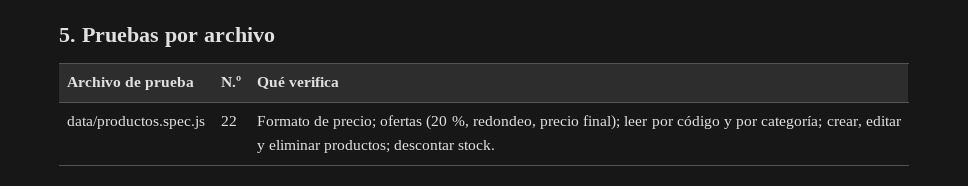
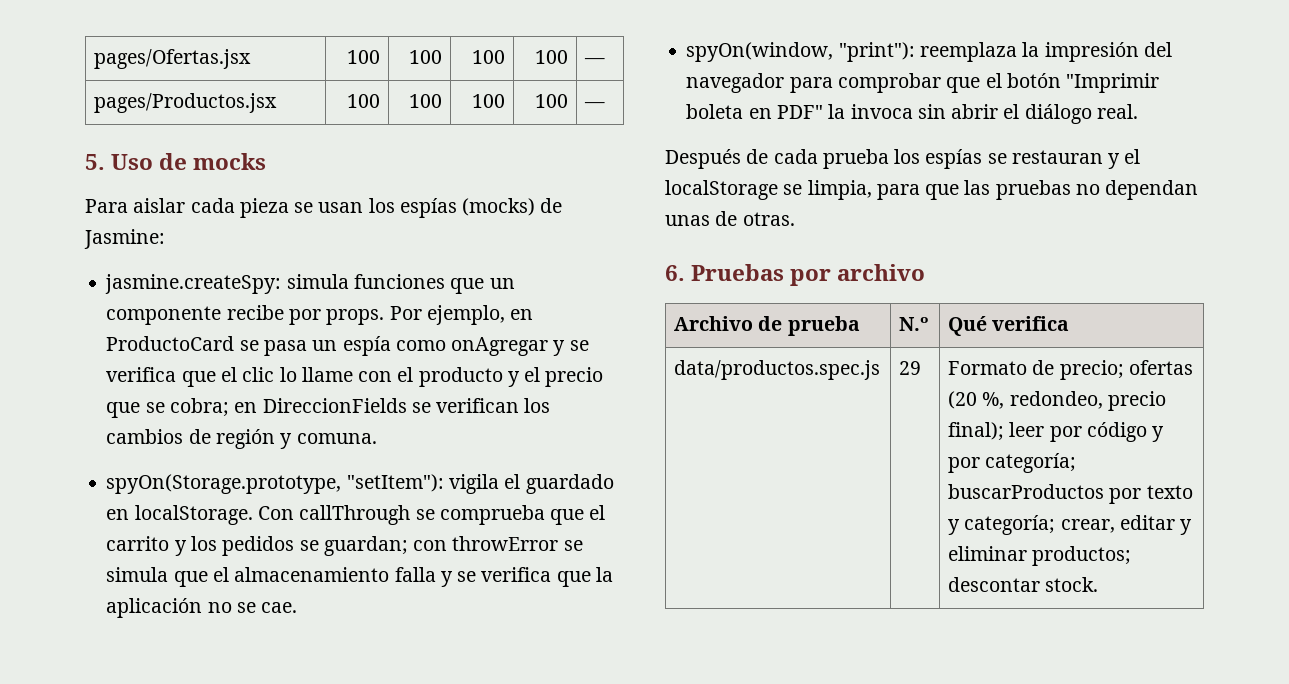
- 5. Pruebas por archivo
+ pages/Ofertas.jsx | 100 | 100 | 100 | 100 | —
+ pages/Productos.jsx | 100 | 100 | 100 | 100 | —
+ 5. Uso de mocks
+ Para aislar cada pieza se usan los espías (mocks) de Jasmine:
+ jasmine.createSpy: simula funciones que un componente recibe por props. Por ejemplo, en ProductoCard se pasa un espía como onAgregar y se verifica que el clic lo llame con el producto y el precio que se cobra; en DireccionFields se verifican los cambios de región y comuna.
+ spyOn(Storage.prototype, "setItem"): vigila el guardado en localStorage. Con callThrough se comprueba que el carrito y los pedidos se guardan; con throwError se simula que el almacenamiento falla y se verifica que la aplicación no se cae.
+ spyOn(window, "print"): reemplaza la impresión del navegador para comprobar que el botón "Imprimir boleta en PDF" la invoca sin abrir el diálogo real.
+ Después de cada prueba los espías se restauran y el localStorage se limpia, para que las pruebas no dependan unas de otras.
+ 6. Pruebas por archivo
- data/productos.spec.js | 22 | Formato de precio; ofertas (20 %, redondeo, precio final); leer por código y por categoría; crear, editar y eliminar productos; descontar stock.
+ data/productos.spec.js | 29 | Formato de precio; ofertas (20 %, redondeo, precio final); leer por código y por categoría; buscarProductos por texto y categoría; crear, editar y eliminar productos; descontar stock.

